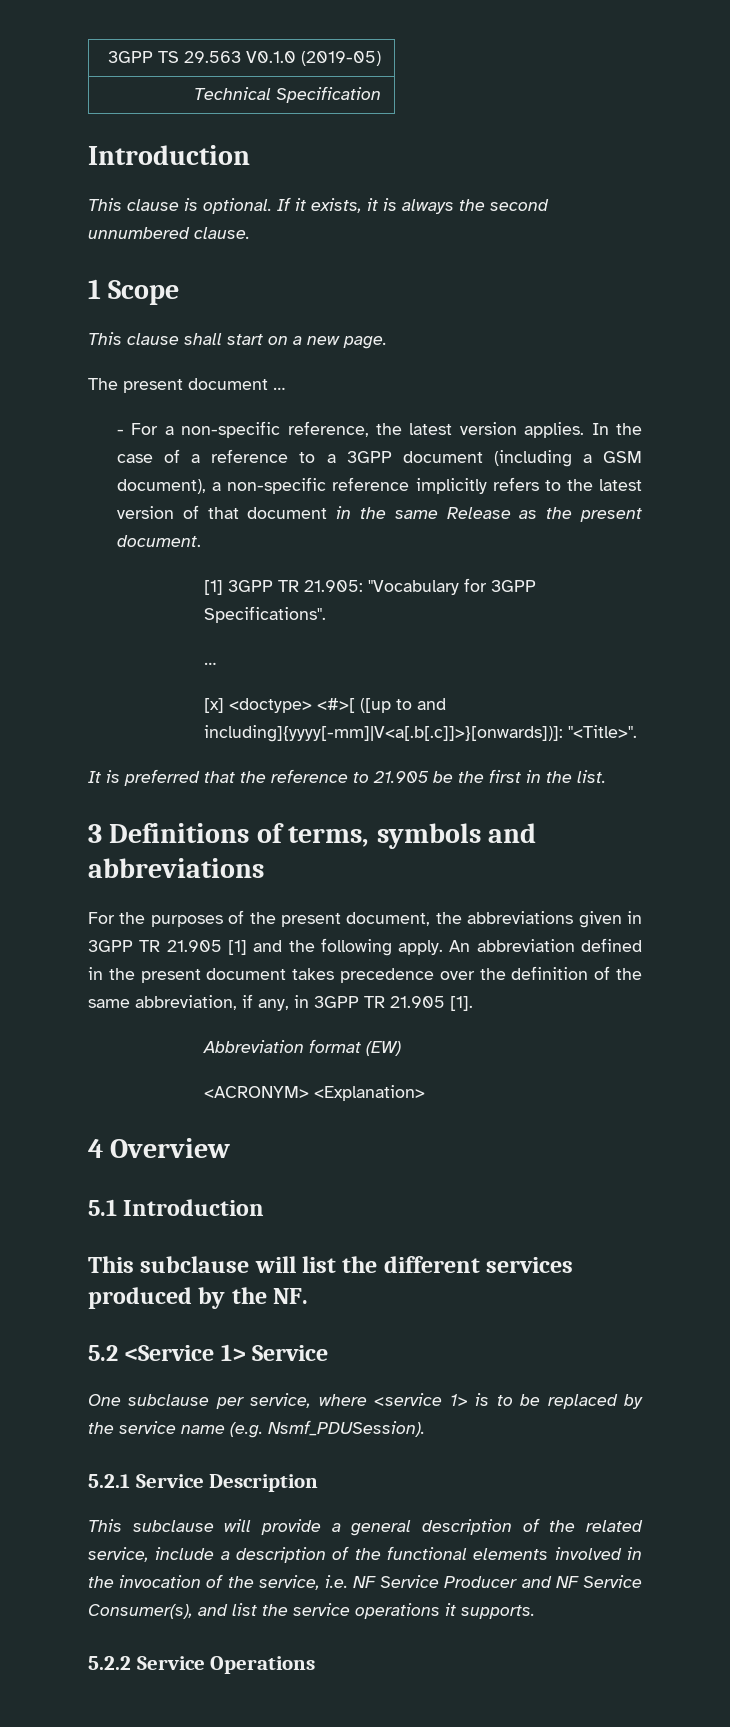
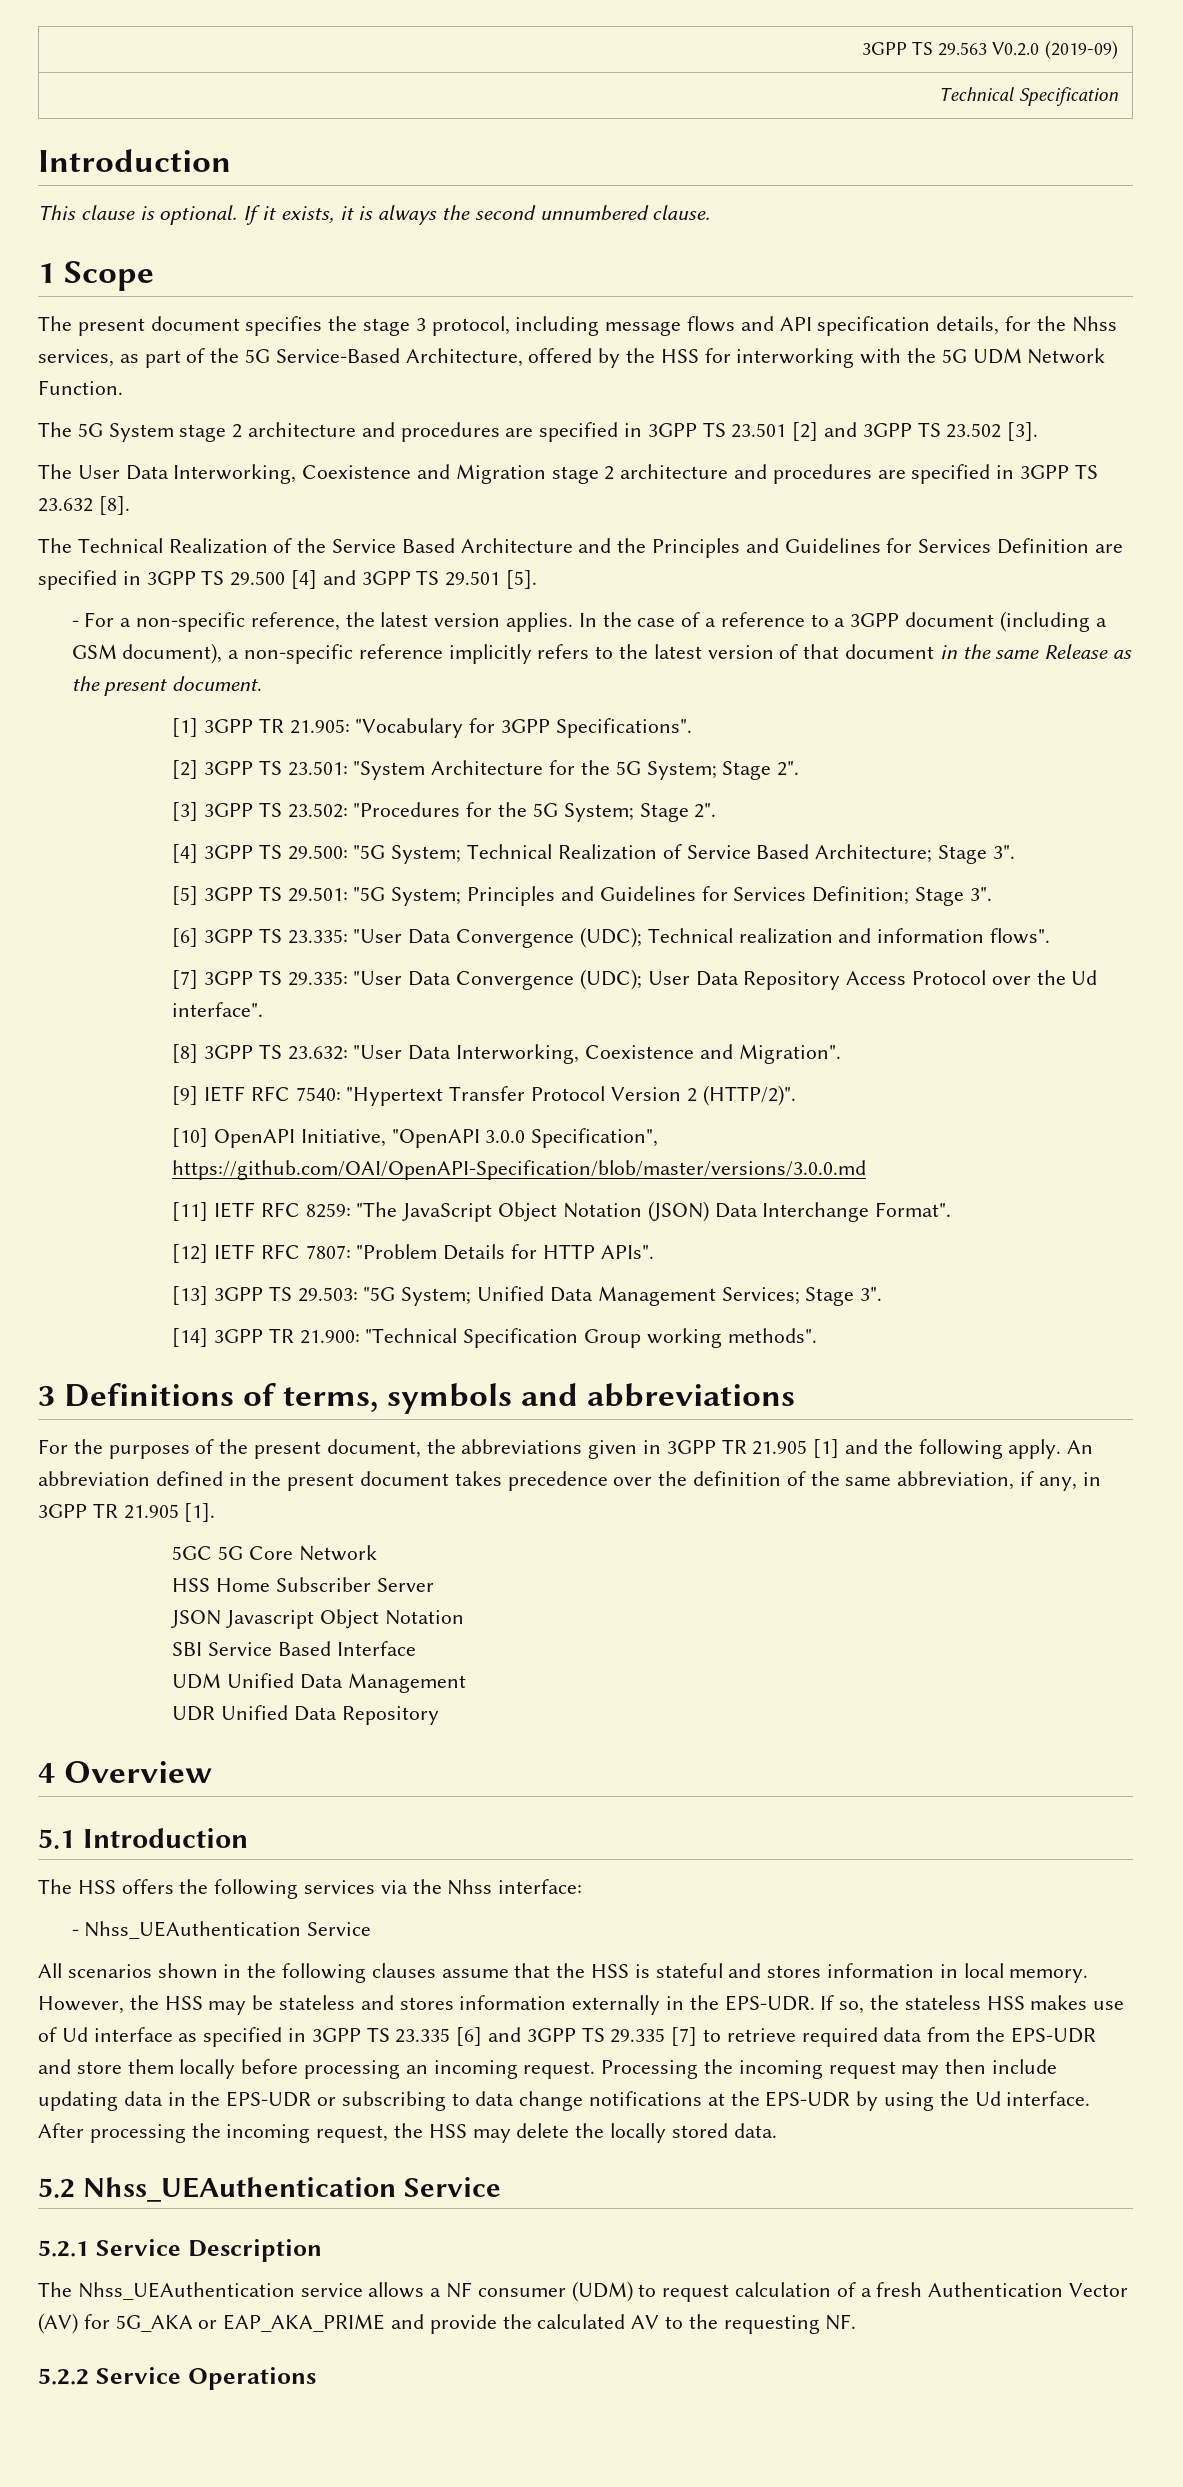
- 3GPP TS 29.563 V0.1.0 (2019-05)
+ 3GPP TS 29.563 V0.2.0 (2019-09)
- This clause shall start on a new page.
- The present document …
+ The present document specifies the stage 3 protocol, including message flows and API specification details, for the Nhss services, as part of the 5G Service-Based Architecture, offered by the HSS for interworking with the 5G UDM Network Function.
+ The 5G System stage 2 architecture and procedures are specified in 3GPP TS 23.501 [2] and 3GPP TS 23.502 [3].
+ The User Data Interworking, Coexistence and Migration stage 2 architecture and procedures are specified in 3GPP TS 23.632 [8].
+ The Technical Realization of the Service Based Architecture and the Principles and Guidelines for Services Definition are specified in 3GPP TS 29.500 [4] and 3GPP TS 29.501 [5].
  [1] 3GPP TR 21.905: "Vocabulary for 3GPP Specifications".
- …
- [x] <doctype> <#>[ ([up to and including]{yyyy[-mm]|V<a[.b[.c]]>}[onwards])]: "<Title>".
- It is preferred that the reference to 21.905 be the first in the list.
+ [2] 3GPP TS 23.501: "System Architecture for the 5G System; Stage 2".
+ [3] 3GPP TS 23.502: "Procedures for the 5G System; Stage 2".
+ [4] 3GPP TS 29.500: "5G System; Technical Realization of Service Based Architecture; Stage 3".
+ [5] 3GPP TS 29.501: "5G System; Principles and Guidelines for Services Definition; Stage 3".
+ [6] 3GPP TS 23.335: "User Data Convergence (UDC); Technical realization and information flows".
+ [7] 3GPP TS 29.335: "User Data Convergence (UDC); User Data Repository Access Protocol over the Ud interface".
+ [8] 3GPP TS 23.632: "User Data Interworking, Coexistence and Migration".
+ [9] IETF RFC 7540: "Hypertext Transfer Protocol Version 2 (HTTP/2)".
+ [10] OpenAPI Initiative, "OpenAPI 3.0.0 Specification", https://github.com/OAI/OpenAPI-Specification/blob/master/versions/3.0.0.md
+ [11] IETF RFC 8259: "The JavaScript Object Notation (JSON) Data Interchange Format".
+ [12] IETF RFC 7807: "Problem Details for HTTP APIs".
+ [13] 3GPP TS 29.503: "5G System; Unified Data Management Services; Stage 3".
+ [14] 3GPP TR 21.900: "Technical Specification Group working methods".
- Abbreviation format (EW)
- <ACRONYM> <Explanation>
+ 5GC 5G Core Network
+ HSS Home Subscriber Server
+ JSON Javascript Object Notation
+ SBI Service Based Interface
+ UDM Unified Data Management
+ UDR Unified Data Repository
  4 Overview
  5.1 Introduction
- This subclause will list the different services produced by the NF.
+ The HSS offers the following services via the Nhss interface:
+ - Nhss_UEAuthentication Service
+ All scenarios shown in the following clauses assume that the HSS is stateful and stores information in local memory. However, the HSS may be stateless and stores information externally in the EPS-UDR. If so, the stateless HSS makes use of Ud interface as specified in 3GPP TS 23.335 [6] and 3GPP TS 29.335 [7] to retrieve required data from the EPS-UDR and store them locally before processing an incoming request. Processing the incoming request may then include updating data in the EPS-UDR or subscribing to data change notifications at the EPS-UDR by using the Ud interface. After processing the incoming request, the HSS may delete the locally stored data.
- 5.2 <Service 1> Service
- One subclause per service, where <service 1> is to be replaced by the service name (e.g. Nsmf_PDUSession).
+ 5.2 Nhss_UEAuthentication Service
  5.2.1 Service Description
- This subclause will provide a general description of the related service, include a description of the functional elements involved in the invocation of the service, i.e. NF Service Producer and NF Service Consumer(s), and list the service operations it supports.
+ The Nhss_UEAuthentication service allows a NF consumer (UDM) to request calculation of a fresh Authentication Vector (AV) for 5G_AKA or EAP_AKA_PRIME and provide the calculated AV to the requesting NF.

